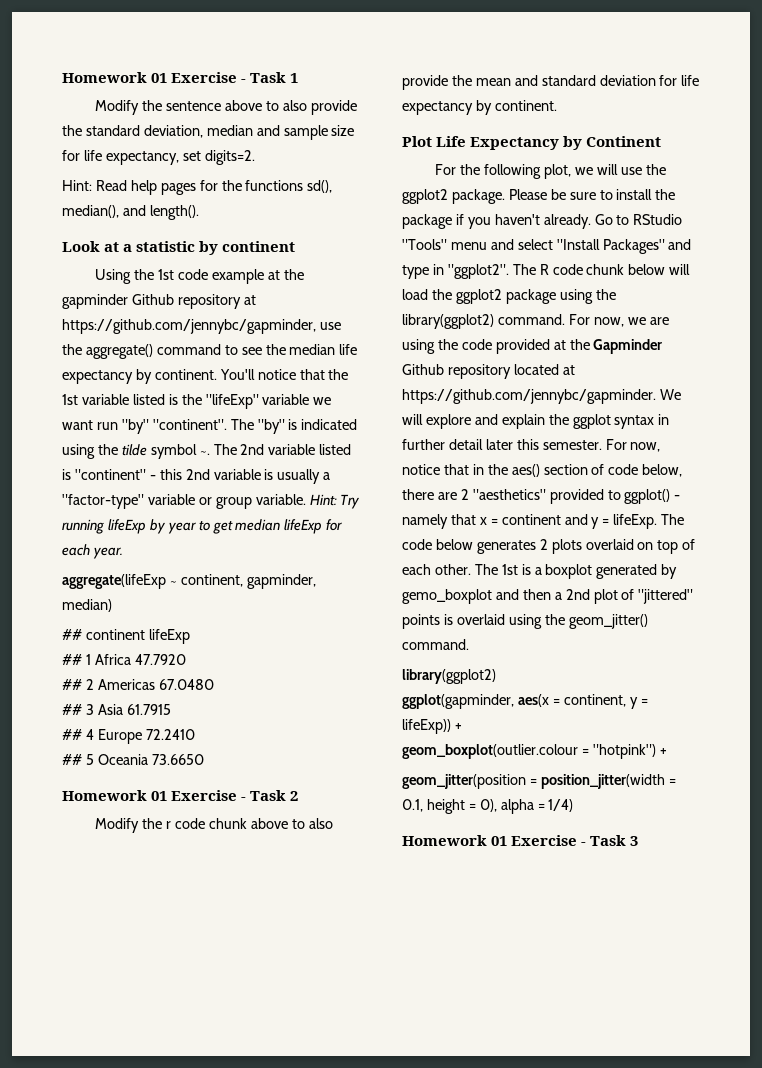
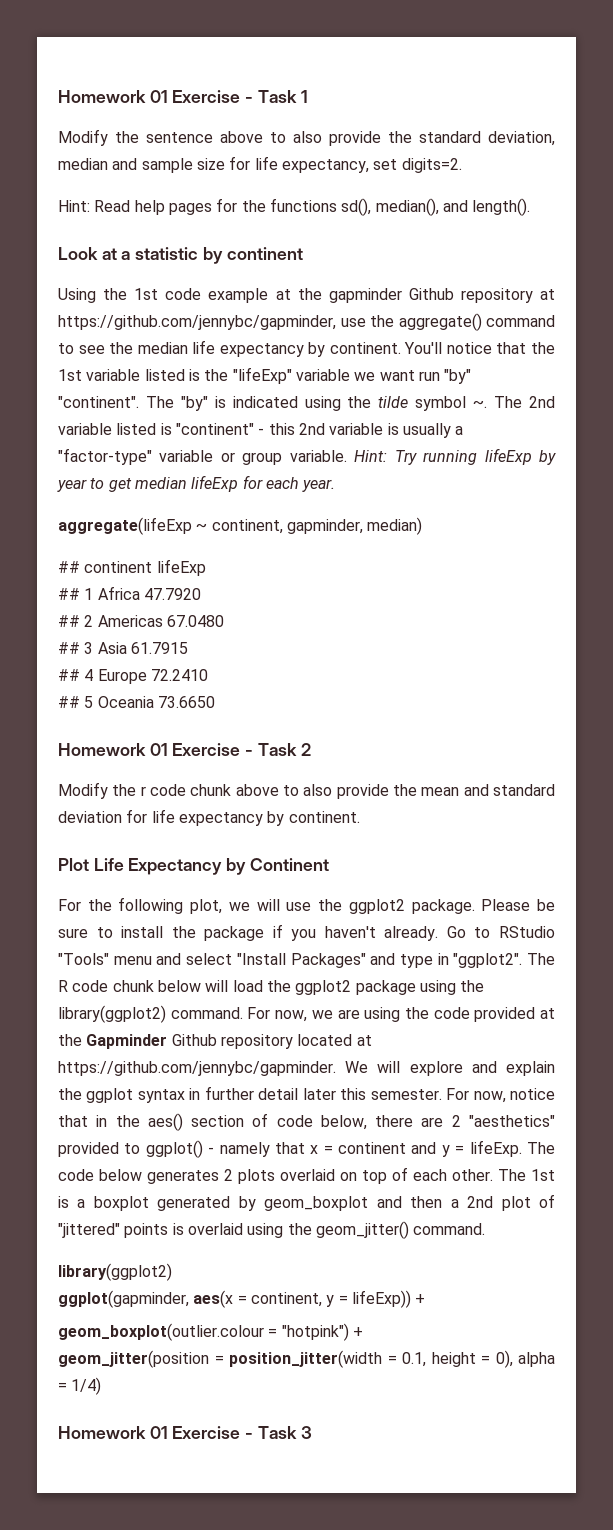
- The 1st is a boxplot generated by gemo_boxplot and then a 2nd plot of "jittered" points is overlaid using the geom_jitter() command.
+ The 1st is a boxplot generated by geom_boxplot and then a 2nd plot of "jittered" points is overlaid using the geom_jitter() command.

